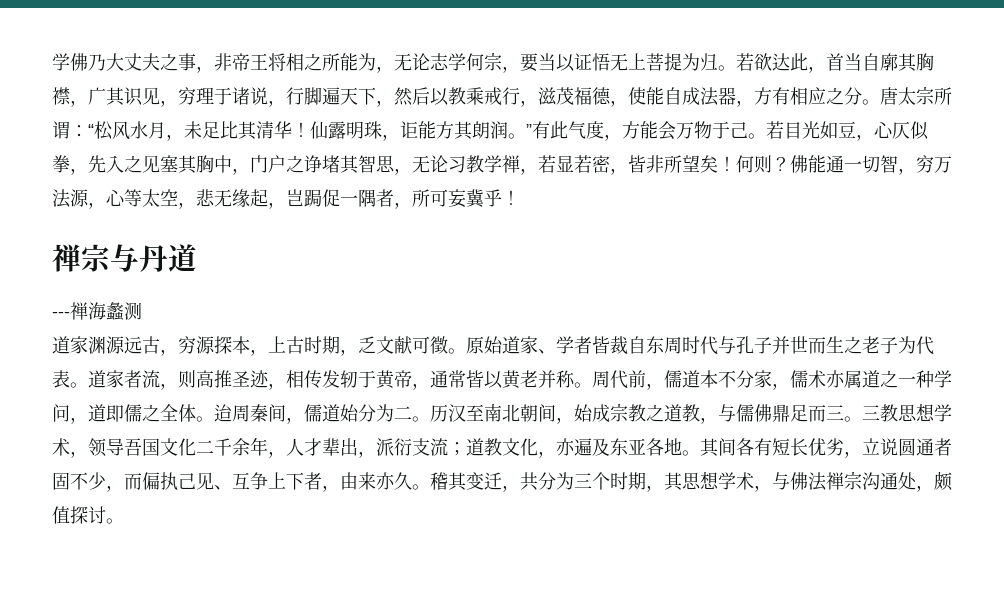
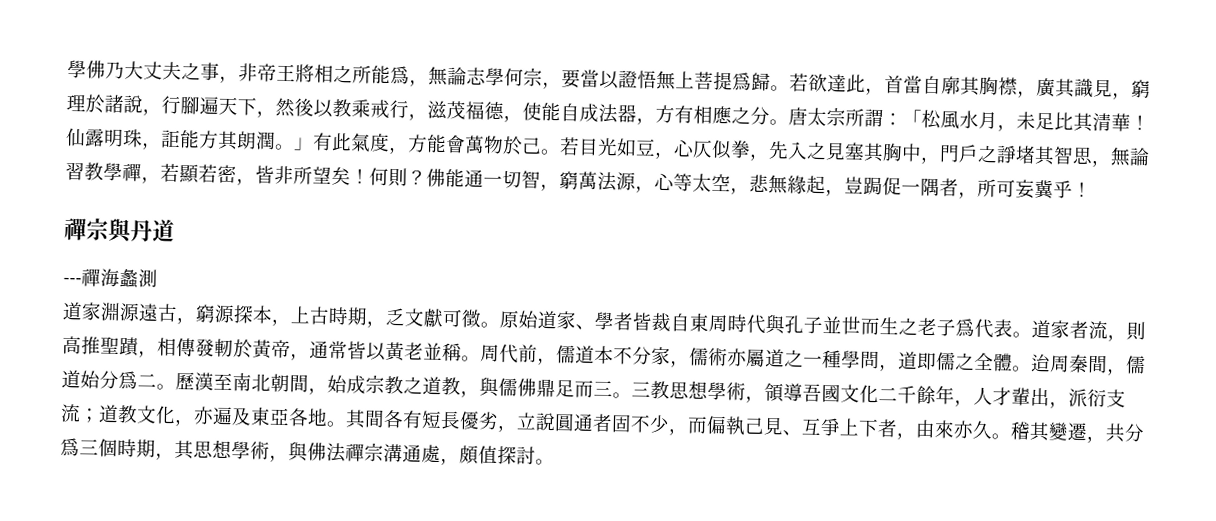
- 学佛乃大丈夫之事，非帝王将相之所能为，无论志学何宗，要当以证悟无上菩提为归。若欲达此，首当自廓其胸襟，广其识见，穷理于诸说，行脚遍天下，然后以教乘戒行，滋茂福德，使能自成法器，方有相应之分。
+ 學佛乃大丈夫之事，非帝王將相之所能爲，無論志學何宗，要當以證悟無上菩提爲歸。若欲達此，首當自廓其胸襟，廣其識見，窮理於諸說，行腳遍天下，然後以教乘戒行，滋茂福德，使能自成法器，方有相應之分。
- 唐太宗所谓：“松风水月，未足比其清华！
+ 唐太宗所謂：「松風水月，未足比其清華！
- 仙露明珠，讵能方其朗润。”有此气度，方能会万物于己。
+ 仙露明珠，詎能方其朗潤。」有此氣度，方能會萬物於己。
- 若目光如豆，心仄似拳，先入之见塞其胸中，门户之诤堵其智思，无论习教学禅，若显若密，皆非所望矣！
+ 若目光如豆，心仄似拳，先入之見塞其胸中，門戶之諍堵其智思，無論習教學禪，若顯若密，皆非所望矣！
- 何则？
+ 何則？
- 佛能通一切智，穷万法源，心等太空，悲无缘起，岂跼促一隅者，所可妄冀乎！
+ 佛能通一切智，窮萬法源，心等太空，悲無緣起，豈跼促一隅者，所可妄冀乎！
- 禅宗与丹道
+ 禪宗與丹道
- ---禅海蠡测
- 道家渊源远古，穷源探本，上古时期，乏文献可徵。
+ ---禪海蠡測
+ 道家淵源遠古，窮源探本，上古時期，乏文獻可徵。
- 原始道家、学者皆裁自东周时代与孔子并世而生之老子为代表。
+ 原始道家、學者皆裁自東周時代與孔子並世而生之老子爲代表。
- 道家者流，则高推圣迹，相传发轫于黄帝，通常皆以黄老并称。
+ 道家者流，則高推聖蹟，相傳發軔於黃帝，通常皆以黃老並稱。
- 周代前，儒道本不分家，儒术亦属道之一种学问，道即儒之全体。
+ 周代前，儒道本不分家，儒術亦屬道之一種學問，道即儒之全體。
- 迨周秦间，儒道始分为二。历汉至南北朝间，始成宗教之道教，与儒佛鼎足而三。
+ 迨周秦間，儒道始分爲二。歷漢至南北朝間，始成宗教之道教，與儒佛鼎足而三。
- 三教思想学术，领导吾国文化二千余年，人才辈出，派衍支流；道教文化，亦遍及东亚各地。
+ 三教思想學術，領導吾國文化二千餘年，人才輩出，派衍支流；道教文化，亦遍及東亞各地。
- 其间各有短长优劣，立说圆通者固不少，而偏执己见、互争上下者，由来亦久。
+ 其間各有短長優劣，立說圓通者固不少，而偏執己見、互爭上下者，由來亦久。
- 稽其变迁，共分为三个时期，其思想学术，与佛法禅宗沟通处，颇值探讨。
+ 稽其變遷，共分爲三個時期，其思想學術，與佛法禪宗溝通處，頗值探討。

